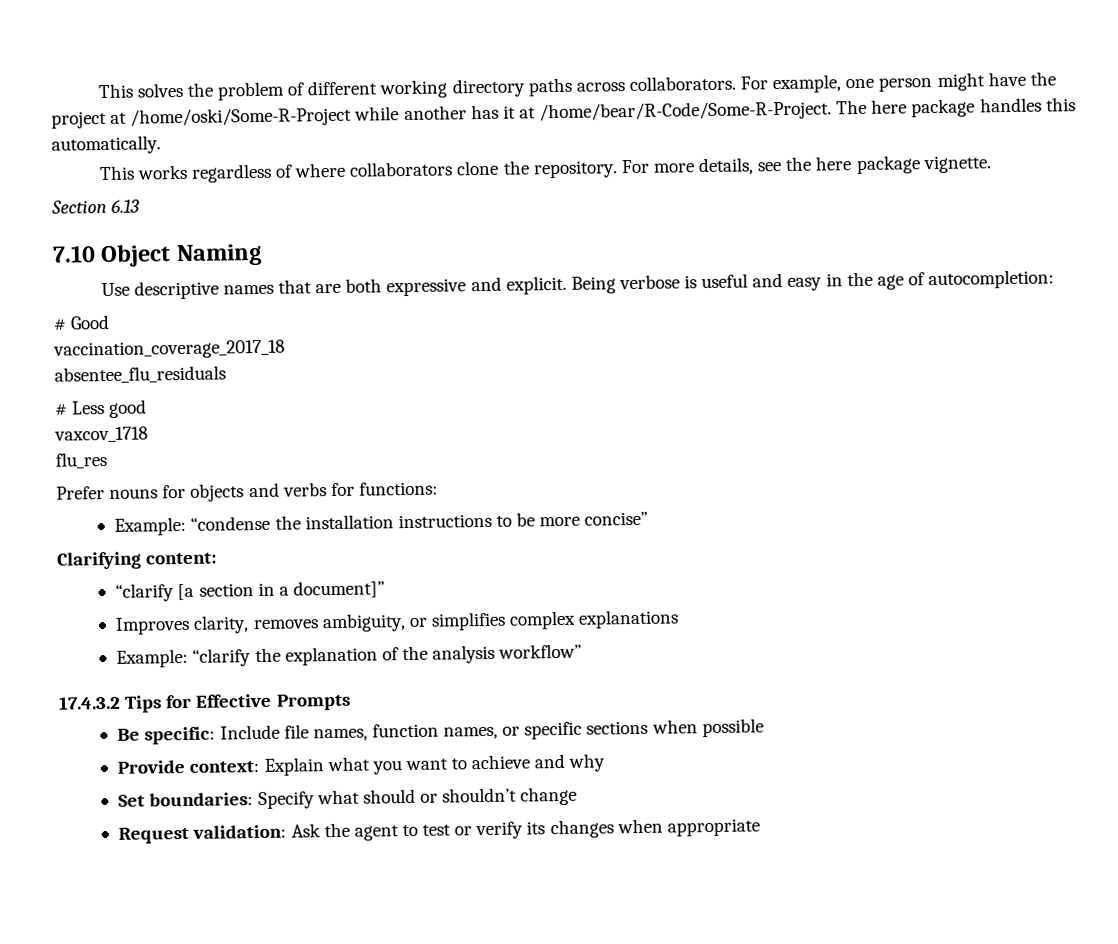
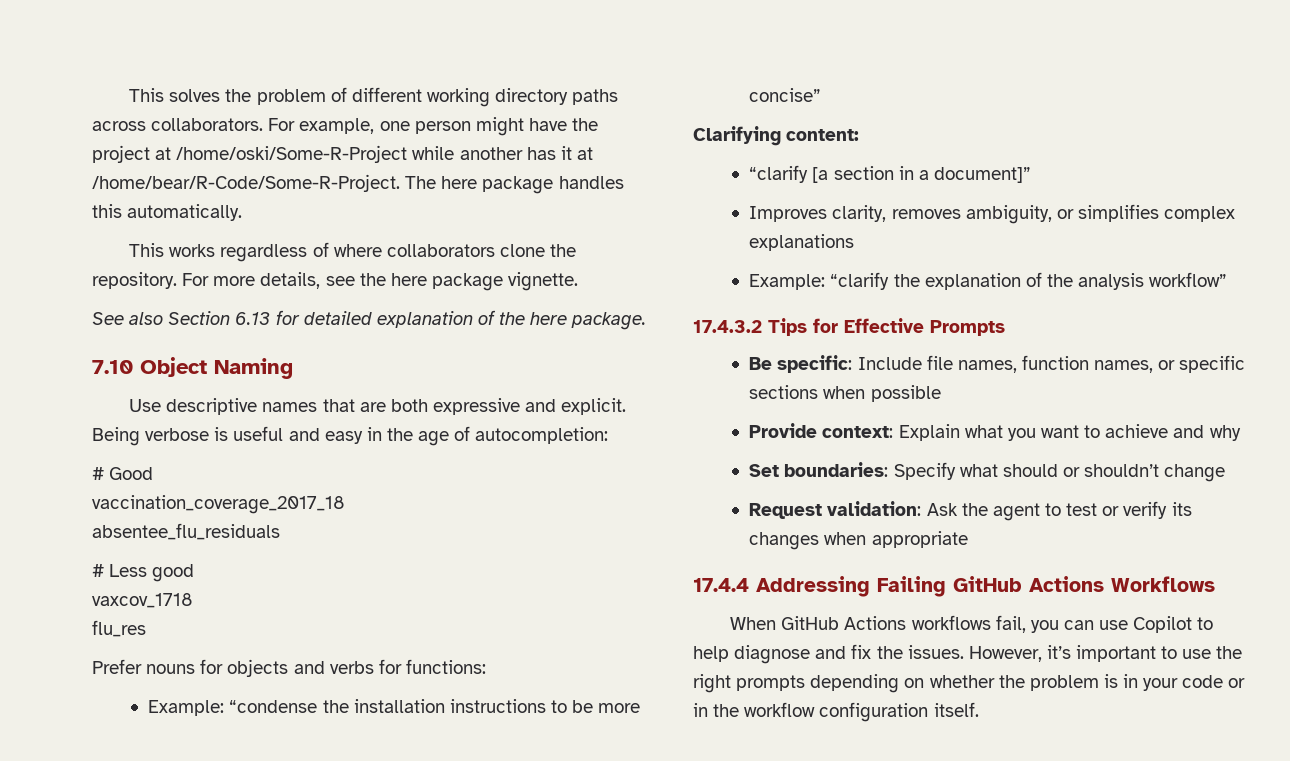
- Section 6.13
+ See also Section 6.13 for detailed explanation of the here package.
+ 17.4.4 Addressing Failing GitHub Actions Workflows
+ When GitHub Actions workflows fail, you can use Copilot to help diagnose and fix the issues. However, it’s important to use the right prompts depending on whether the problem is in your code or in the workflow configuration itself.

